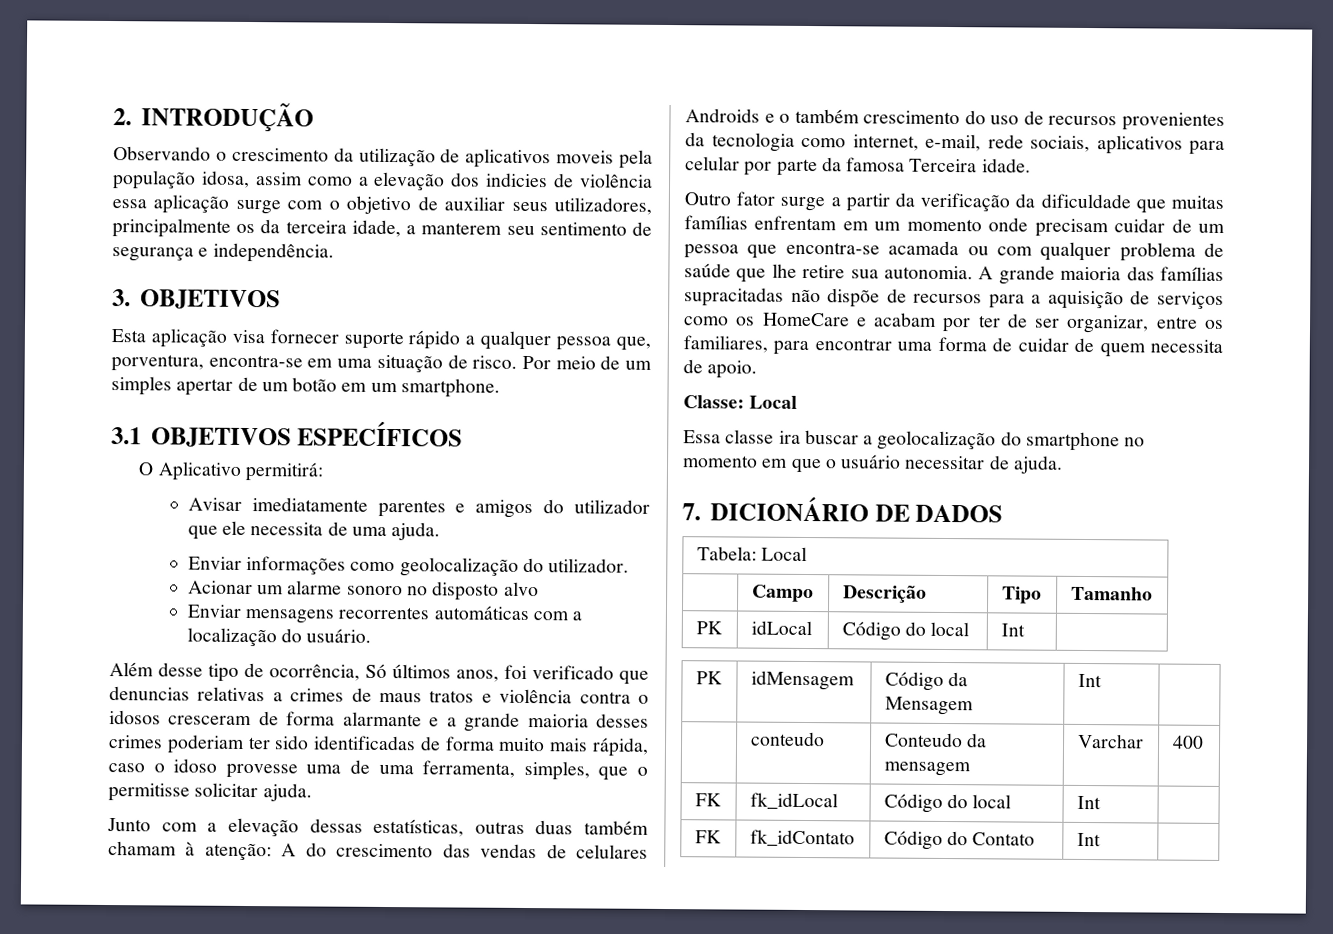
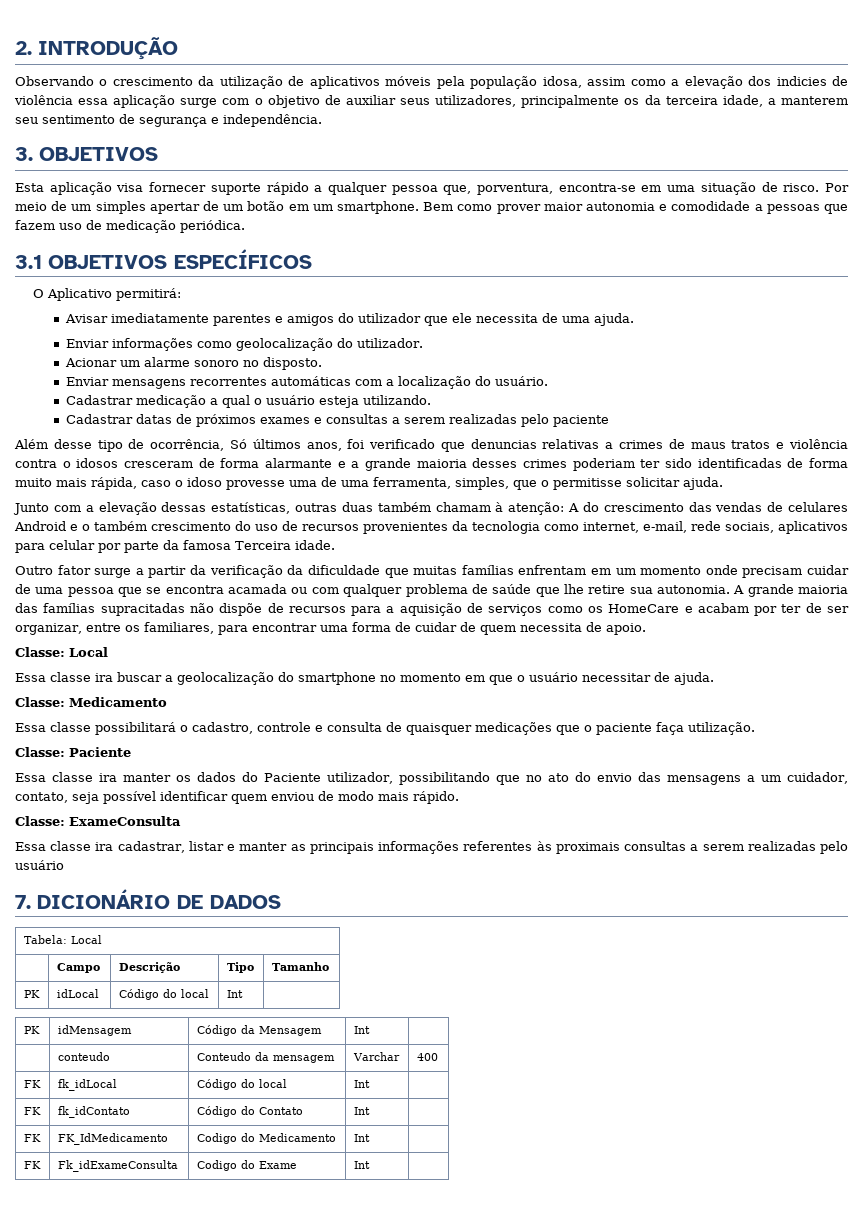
- Observando o crescimento da utilização de aplicativos moveis pela população idosa, assim como a elevação dos indicies de violência essa aplicação surge com o objetivo de auxiliar seus utilizadores, principalmente os da terceira idade, a manterem seu sentimento de segurança e independência.
+ Observando o crescimento da utilização de aplicativos móveis pela população idosa, assim como a elevação dos indicies de violência essa aplicação surge com o objetivo de auxiliar seus utilizadores, principalmente os da terceira idade, a manterem seu sentimento de segurança e independência.
+ Bem como prover maior autonomia e comodidade a pessoas que fazem uso de medicação periódica.
- Acionar um alarme sonoro no disposto alvo
+ Acionar um alarme sonoro no disposto.
+ Cadastrar medicação a qual o usuário esteja utilizando.
+ Cadastrar datas de próximos exames e consultas a serem realizadas pelo paciente
- Junto com a elevação dessas estatísticas, outras duas também chamam à atenção: A do crescimento das vendas de celulares Androids e o também crescimento do uso de recursos provenientes da tecnologia como internet, e-mail, rede sociais, aplicativos para celular por parte da famosa Terceira idade.
+ Junto com a elevação dessas estatísticas, outras duas também chamam à atenção: A do crescimento das vendas de celulares Android e o também crescimento do uso de recursos provenientes da tecnologia como internet, e-mail, rede sociais, aplicativos para celular por parte da famosa Terceira idade.
- Outro fator surge a partir da verificação da dificuldade que muitas famílias enfrentam em um momento onde precisam cuidar de um pessoa que encontra-se acamada ou com qualquer problema de saúde que lhe retire sua autonomia.
+ Outro fator surge a partir da verificação da dificuldade que muitas famílias enfrentam em um momento onde precisam cuidar de uma pessoa que se encontra acamada ou com qualquer problema de saúde que lhe retire sua autonomia.
+ Classe: Medicamento
+ Essa classe possibilitará o cadastro, controle e consulta de quaisquer medicações que o paciente faça utilização.
+ Classe: Paciente
+ Essa classe ira manter os dados do Paciente utilizador, possibilitando que no ato do envio das mensagens a um cuidador, contato, seja possível identificar quem enviou de modo mais rápido.
+ Classe: ExameConsulta
+ Essa classe ira cadastrar, listar e manter as principais informações referentes às proximais consultas a serem realizadas pelo usuário
+ FK | FK_IdMedicamento | Codigo do Medicamento | Int |
+ FK | Fk_idExameConsulta | Codigo do Exame | Int |

